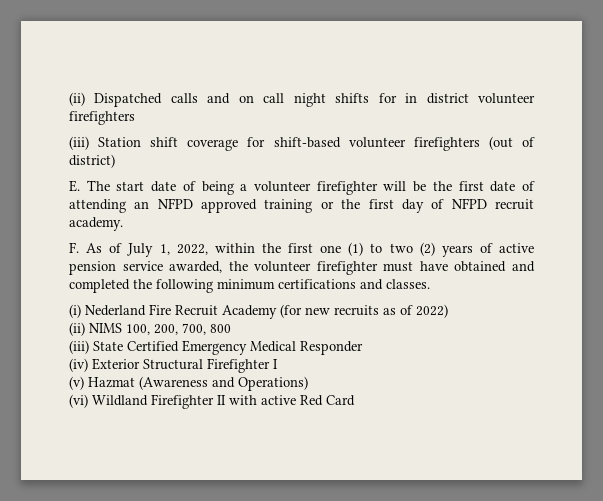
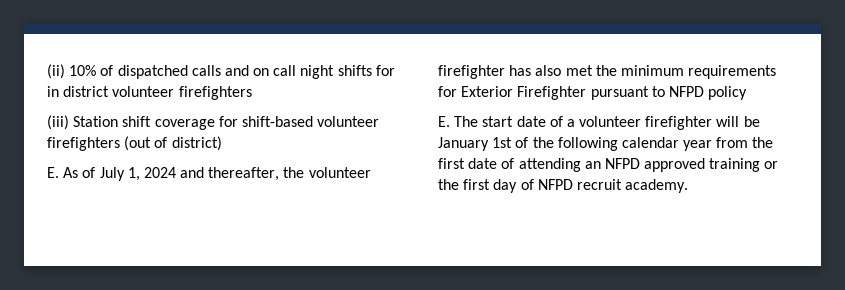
- (ii) Dispatched calls and on call night shifts for in district volunteer firefighters
+ (ii) 10% of dispatched calls and on call night shifts for in district volunteer firefighters
+ E. As of July 1, 2024 and thereafter, the volunteer firefighter has also met the minimum requirements for Exterior Firefighter pursuant to NFPD policy
- E. The start date of being a volunteer firefighter will be the first date of attending an NFPD approved training or the first day of NFPD recruit academy.
+ E. The start date of a volunteer firefighter will be January 1st of the following calendar year from the first date of attending an NFPD approved training or the first day of NFPD recruit academy.
- F. As of July 1, 2022, within the first one (1) to two (2) years of active pension service awarded, the volunteer firefighter must have obtained and completed the following minimum certifications and classes.
- (i) Nederland Fire Recruit Academy (for new recruits as of 2022)
- (ii) NIMS 100, 200, 700, 800
- (iii) State Certified Emergency Medical Responder
- (iv) Exterior Structural Firefighter I
- (v) Hazmat (Awareness and Operations)
- (vi) Wildland Firefighter II with active Red Card

